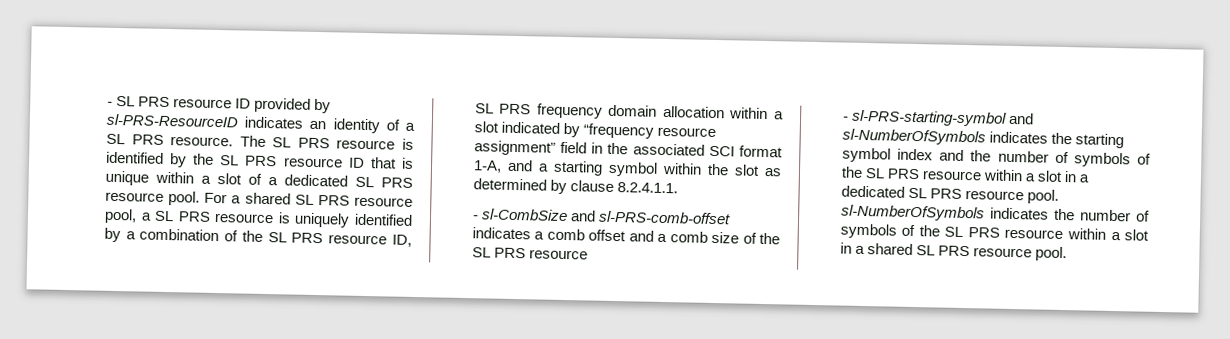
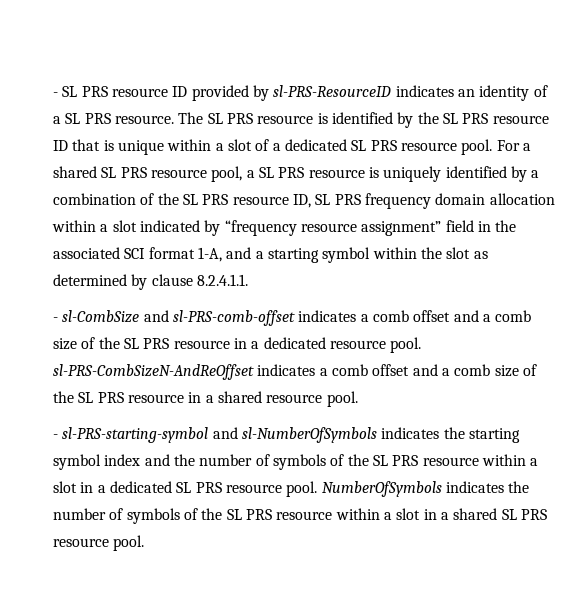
- - sl-CombSize and sl-PRS-comb-offset indicates a comb offset and a comb size of the SL PRS resource
+ - sl-CombSize and sl-PRS-comb-offset indicates a comb offset and a comb size of the SL PRS resource in a dedicated resource pool. sl-PRS-CombSizeN-AndReOffset indicates a comb offset and a comb size of the SL PRS resource in a shared resource pool.
- - sl-PRS-starting-symbol and sl-NumberOfSymbols indicates the starting symbol index and the number of symbols of the SL PRS resource within a slot in a dedicated SL PRS resource pool. sl-NumberOfSymbols indicates the number of symbols of the SL PRS resource within a slot in a shared SL PRS resource pool.
+ - sl-PRS-starting-symbol and sl-NumberOfSymbols indicates the starting symbol index and the number of symbols of the SL PRS resource within a slot in a dedicated SL PRS resource pool. NumberOfSymbols indicates the number of symbols of the SL PRS resource within a slot in a shared SL PRS resource pool.

